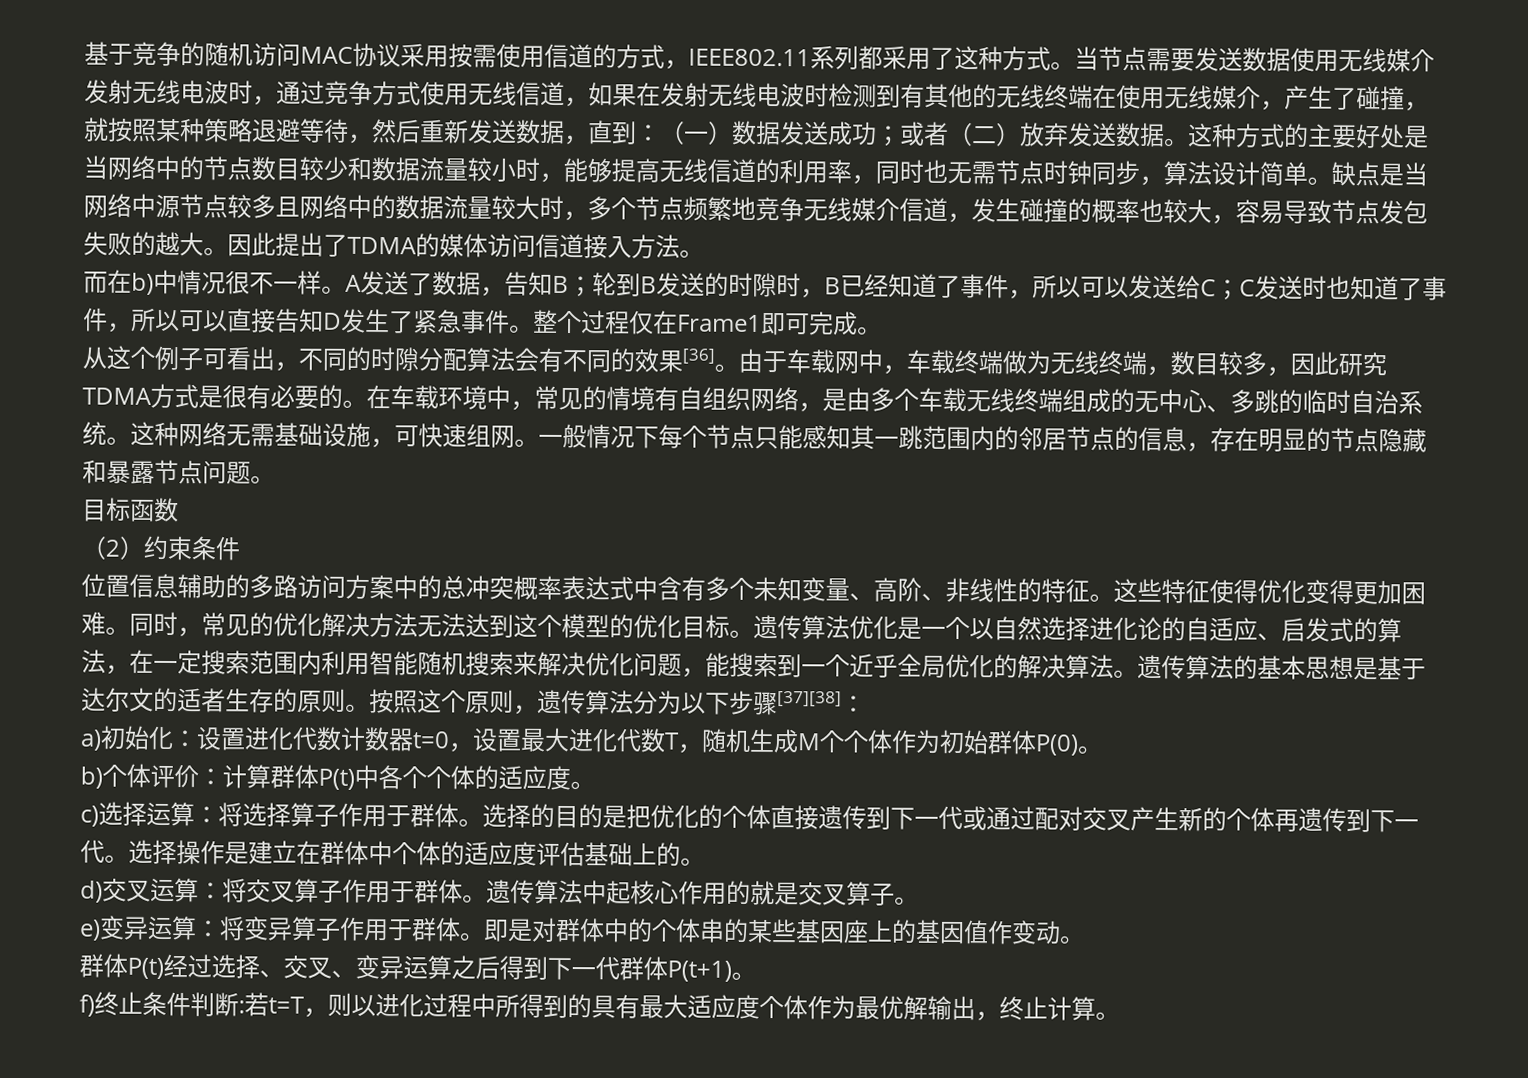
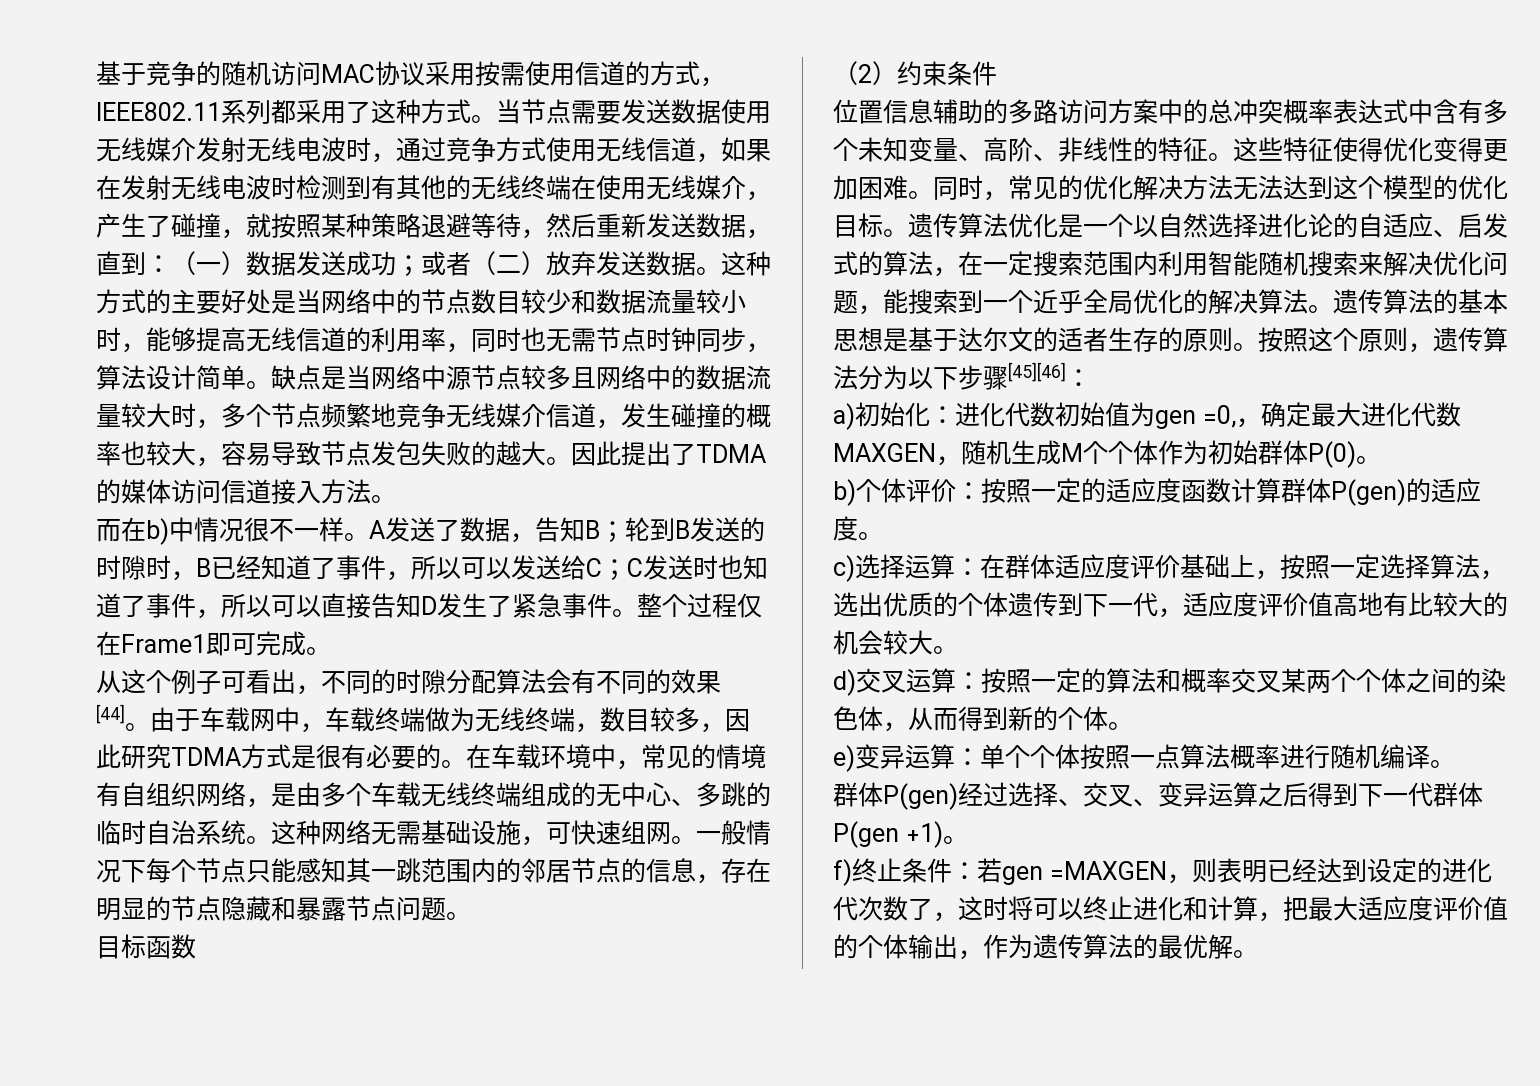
- 从这个例子可看出，不同的时隙分配算法会有不同的效果[36]。
+ 从这个例子可看出，不同的时隙分配算法会有不同的效果[44]。
- 按照这个原则，遗传算法分为以下步骤[37][38]：
+ 按照这个原则，遗传算法分为以下步骤[45][46]：
- a)初始化：设置进化代数计数器t=0，设置最大进化代数T，随机生成M个个体作为初始群体P(0)。
+ a)初始化：进化代数初始值为gen =0,，确定最大进化代数MAXGEN，随机生成M个个体作为初始群体P(0)。
- b)个体评价：计算群体P(t)中各个个体的适应度。
+ b)个体评价：按照一定的适应度函数计算群体P(gen)的适应度。
- c)选择运算：将选择算子作用于群体。选择的目的是把优化的个体直接遗传到下一代或通过配对交叉产生新的个体再遗传到下一代。选择操作是建立在群体中个体的适应度评估基础上的。
- d)交叉运算：将交叉算子作用于群体。遗传算法中起核心作用的就是交叉算子。
- e)变异运算：将变异算子作用于群体。即是对群体中的个体串的某些基因座上的基因值作变动。
+ c)选择运算：在群体适应度评价基础上，按照一定选择算法，选出优质的个体遗传到下一代，适应度评价值高地有比较大的机会较大。
+ d)交叉运算：按照一定的算法和概率交叉某两个个体之间的染色体，从而得到新的个体。
+ e)变异运算：单个个体按照一点算法概率进行随机编译。
- 群体P(t)经过选择、交叉、变异运算之后得到下一代群体P(t+1)。
+ 群体P(gen)经过选择、交叉、变异运算之后得到下一代群体P(gen +1)。
- f)终止条件判断:若t=T，则以进化过程中所得到的具有最大适应度个体作为最优解输出，终止计算。
+ f)终止条件：若gen =MAXGEN，则表明已经达到设定的进化代次数了，这时将可以终止进化和计算，把最大适应度评价值的个体输出，作为遗传算法的最优解。

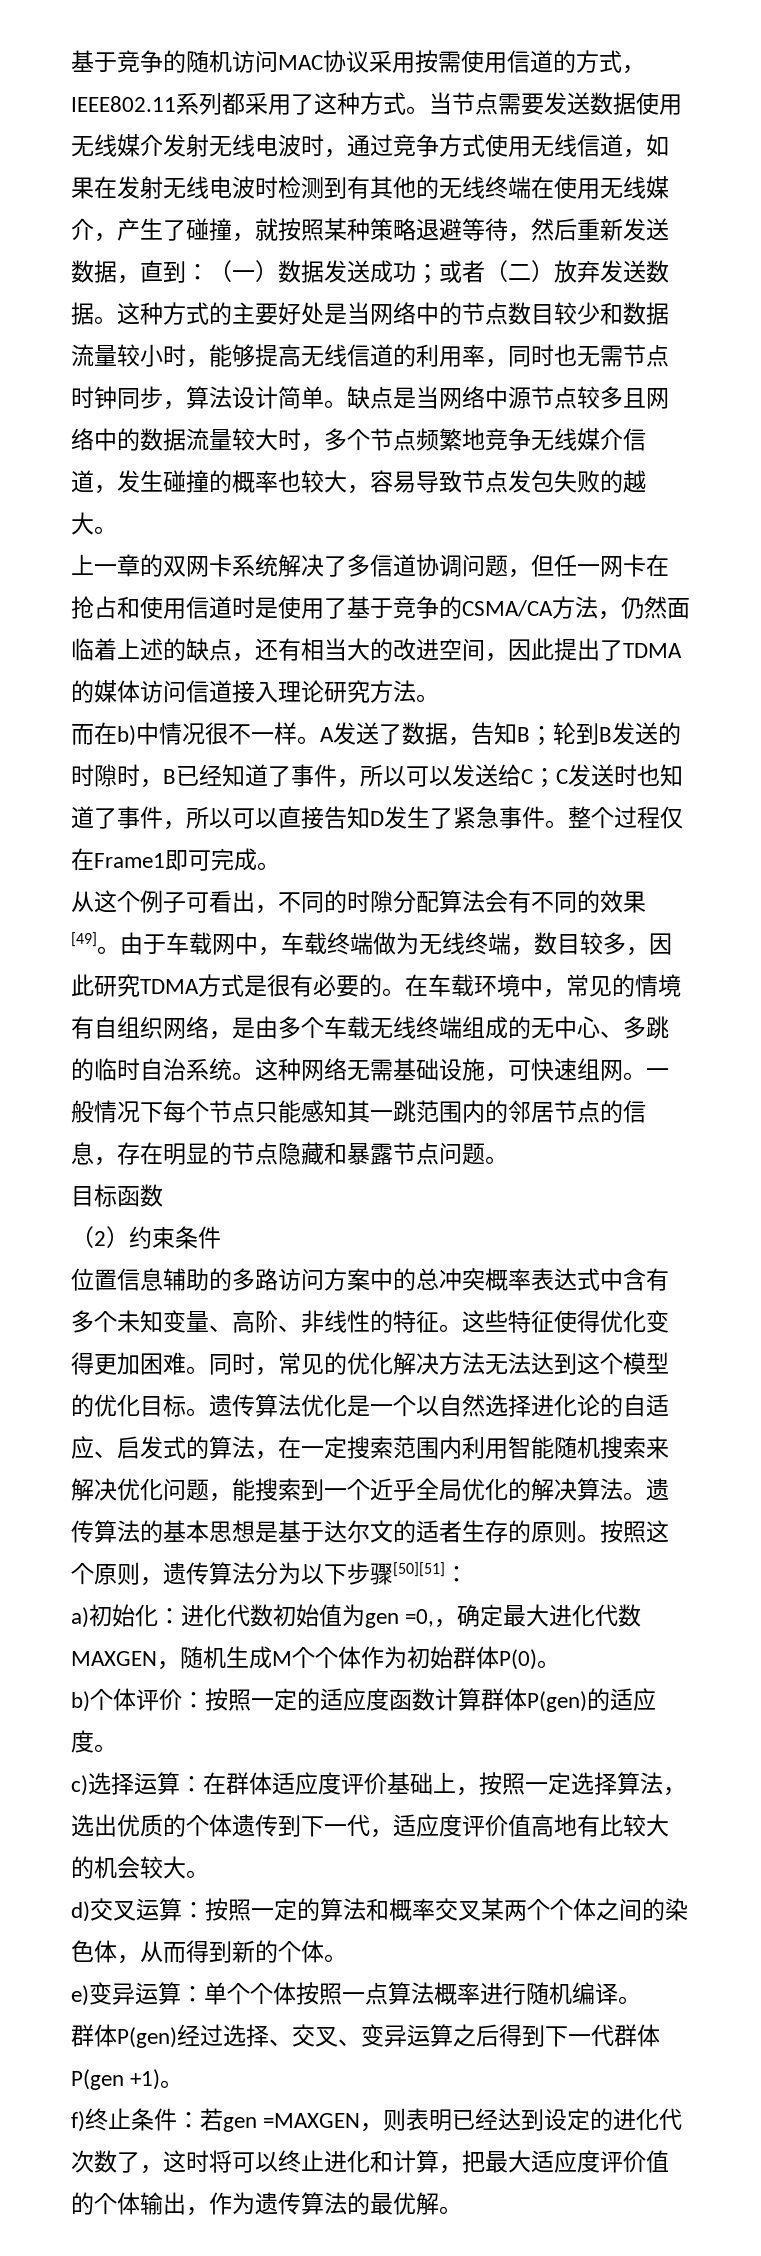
- 缺点是当网络中源节点较多且网络中的数据流量较大时，多个节点频繁地竞争无线媒介信道，发生碰撞的概率也较大，容易导致节点发包失败的越大。因此提出了TDMA的媒体访问信道接入方法。
+ 缺点是当网络中源节点较多且网络中的数据流量较大时，多个节点频繁地竞争无线媒介信道，发生碰撞的概率也较大，容易导致节点发包失败的越大。
+ 上一章的双网卡系统解决了多信道协调问题，但任一网卡在抢占和使用信道时是使用了基于竞争的CSMA/CA方法，仍然面临着上述的缺点，还有相当大的改进空间，因此提出了TDMA的媒体访问信道接入理论研究方法。
- 从这个例子可看出，不同的时隙分配算法会有不同的效果[44]。
+ 从这个例子可看出，不同的时隙分配算法会有不同的效果[49]。
- 按照这个原则，遗传算法分为以下步骤[45][46]：
+ 按照这个原则，遗传算法分为以下步骤[50][51]：

